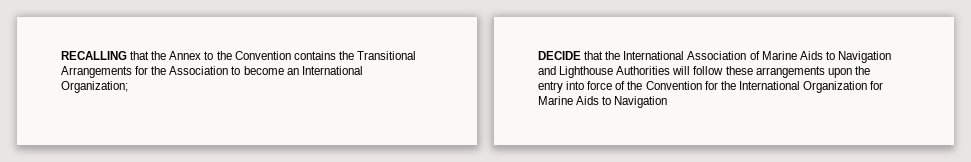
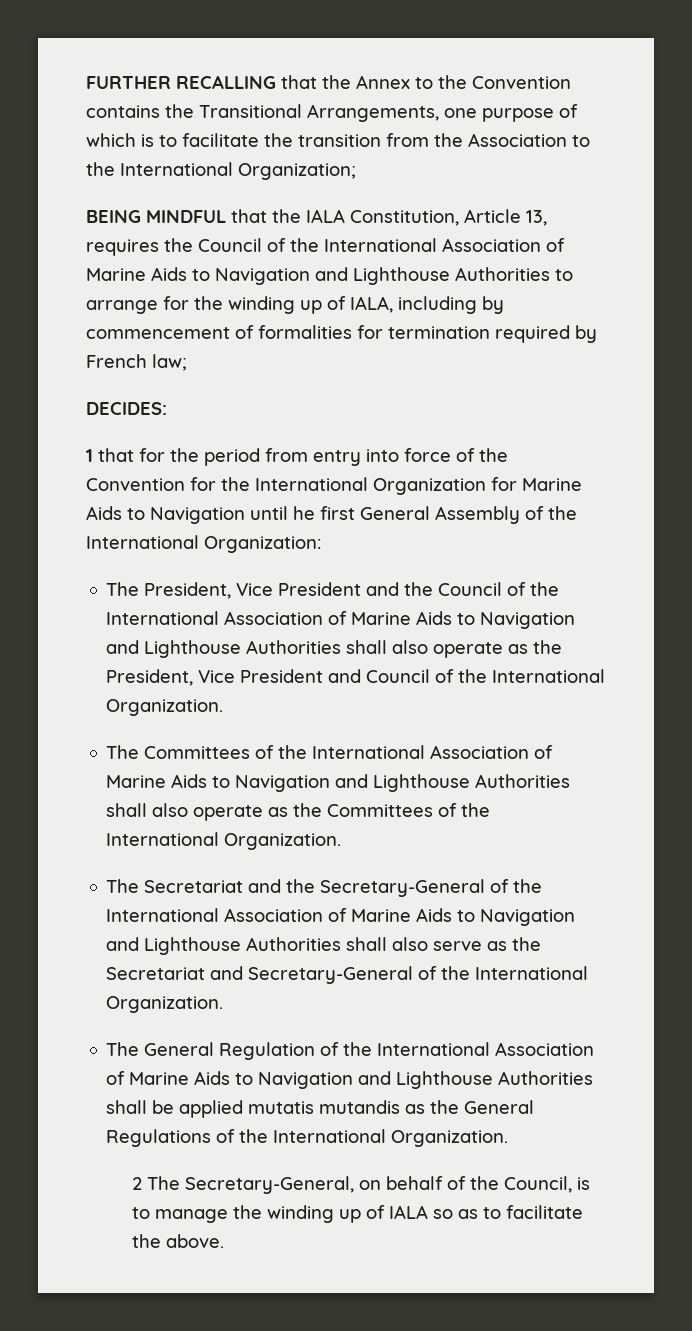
- RECALLING that the Annex to the Convention contains the Transitional Arrangements for the Association to become an International Organization;
+ FURTHER RECALLING that the Annex to the Convention contains the Transitional Arrangements, one purpose of which is to facilitate the transition from the Association to the International Organization;
- DECIDE that the International Association of Marine Aids to Navigation and Lighthouse Authorities will follow these arrangements upon the entry into force of the Convention for the International Organization for Marine Aids to Navigation
+ BEING MINDFUL that the IALA Constitution, Article 13, requires the Council of the International Association of Marine Aids to Navigation and Lighthouse Authorities to arrange for the winding up of IALA, including by commencement of formalities for termination required by French law;
+ DECIDES:
+ 1 that for the period from entry into force of the Convention for the International Organization for Marine Aids to Navigation until he first General Assembly of the International Organization:
+ The President, Vice President and the Council of the International Association of Marine Aids to Navigation and Lighthouse Authorities shall also operate as the President, Vice President and Council of the International Organization.
+ The Committees of the International Association of Marine Aids to Navigation and Lighthouse Authorities shall also operate as the Committees of the International Organization.
+ The Secretariat and the Secretary-General of the International Association of Marine Aids to Navigation and Lighthouse Authorities shall also serve as the Secretariat and Secretary-General of the International Organization.
+ The General Regulation of the International Association of Marine Aids to Navigation and Lighthouse Authorities shall be applied mutatis mutandis as the General Regulations of the International Organization.
+ 2 The Secretary-General, on behalf of the Council, is to manage the winding up of IALA so as to facilitate the above.

